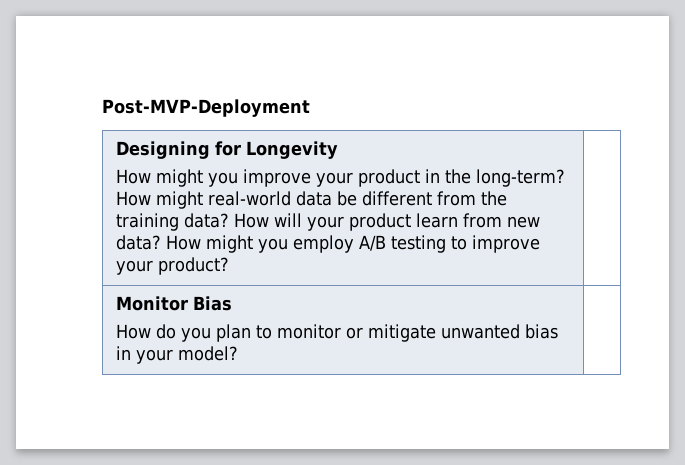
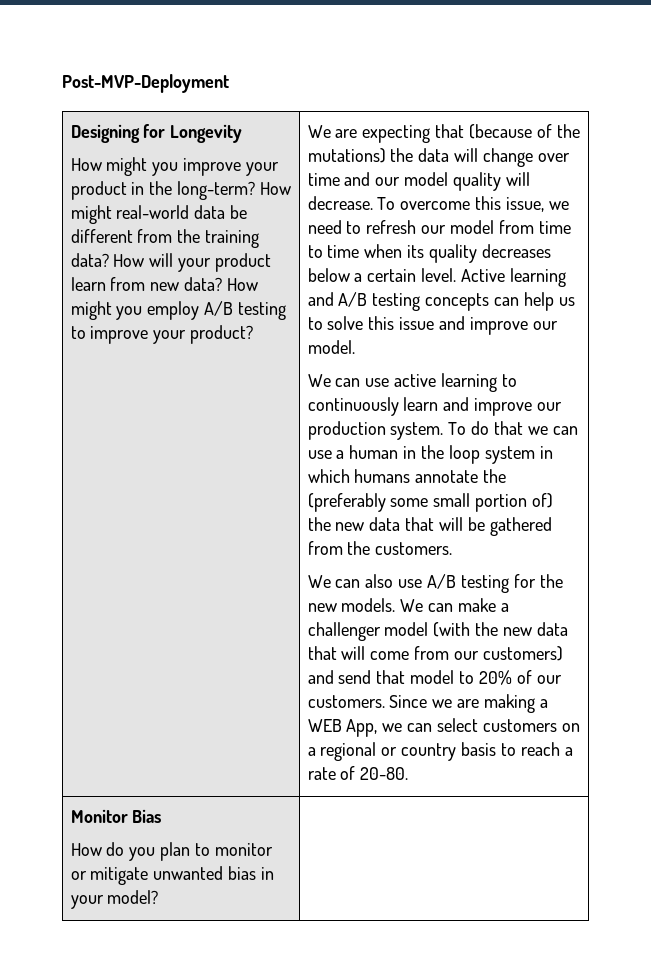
+ We are expecting that (because of the mutations) the data will change over time and our model quality will decrease. To overcome this issue, we need to refresh our model from time to time when its quality decreases below a certain level. Active learning and A/B testing concepts can help us to solve this issue and improve our model.
+ We can use active learning to continuously learn and improve our production system. To do that we can use a human in the loop system in which humans annotate the (preferably some small portion of) the new data that will be gathered from the customers.
+ We can also use A/B testing for the new models. We can make a challenger model (with the new data that will come from our customers) and send that model to 20% of our customers. Since we are making a WEB App, we can select customers on a regional or country basis to reach a rate of 20-80.

